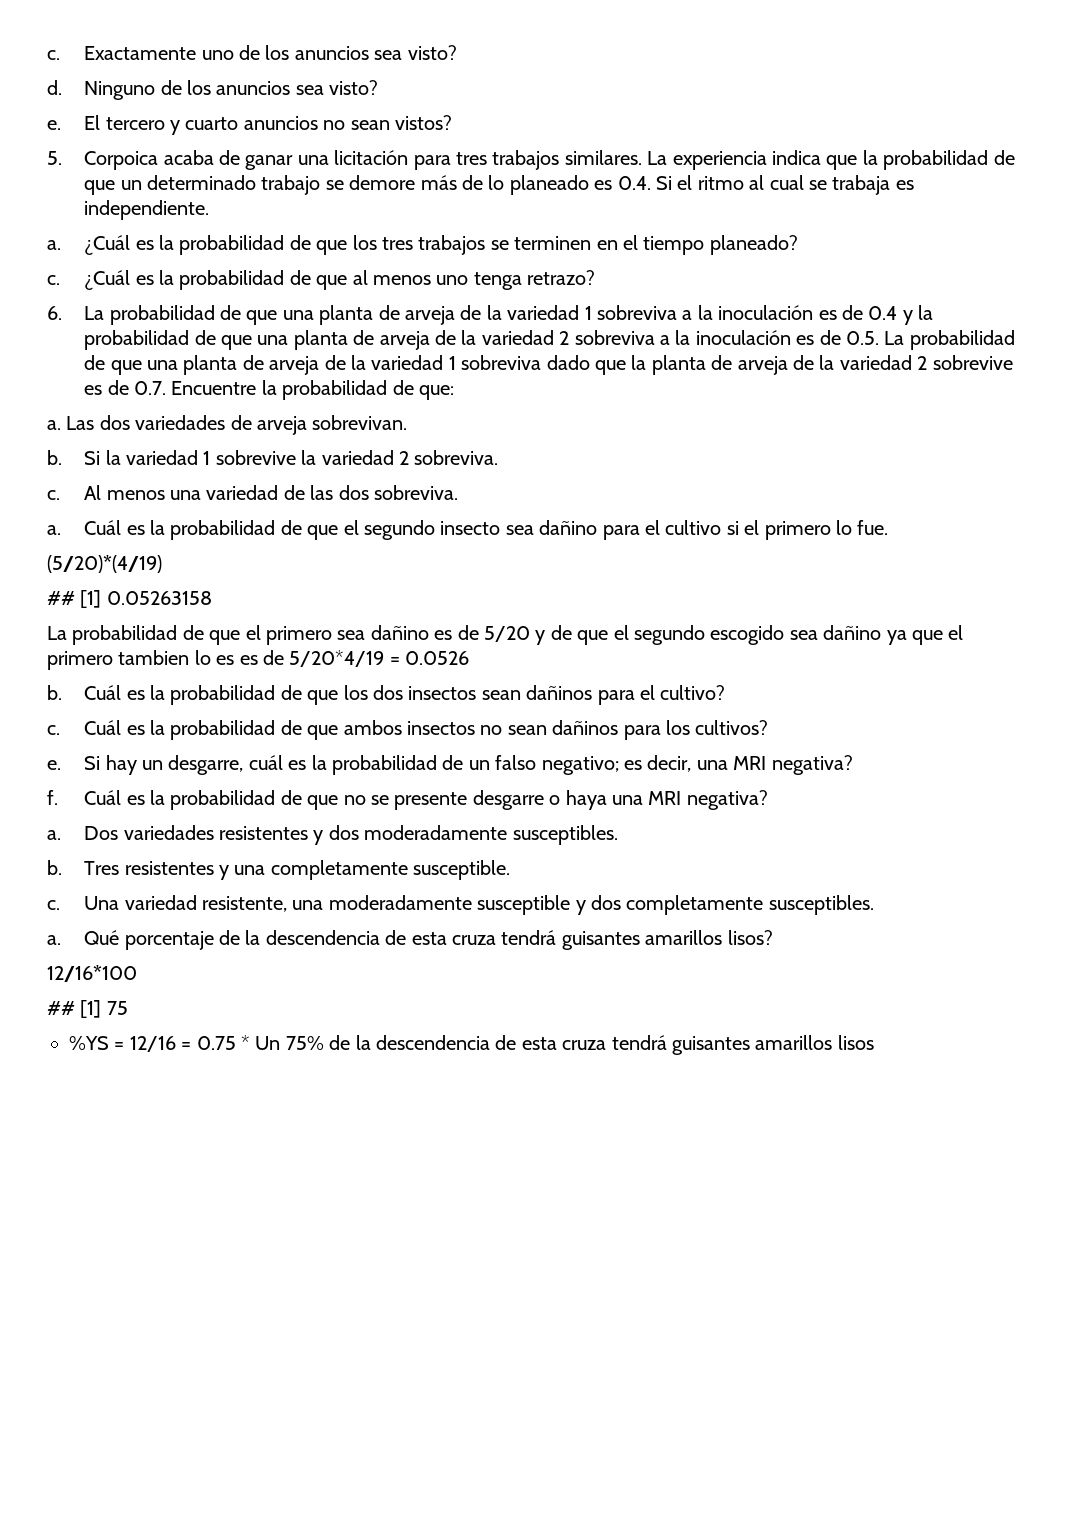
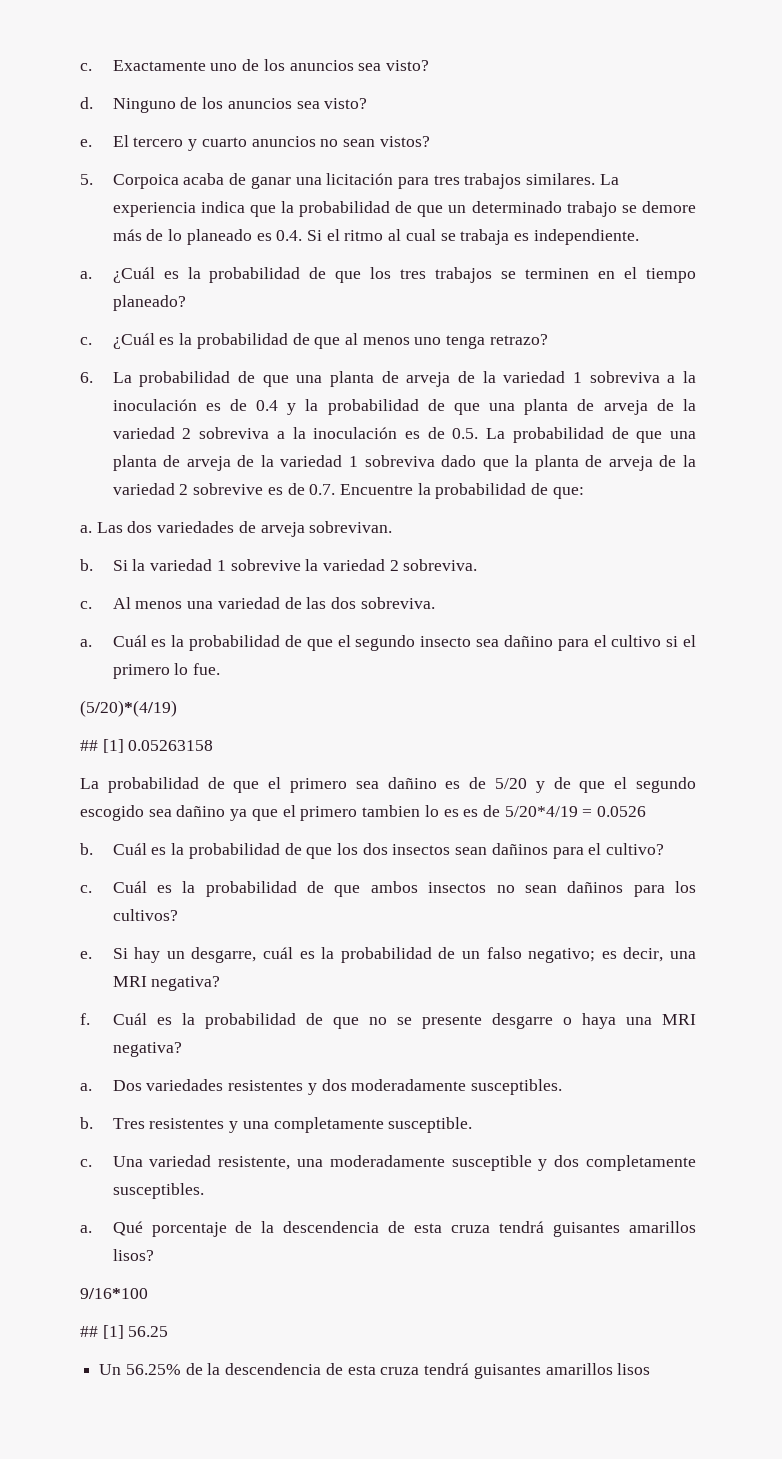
- 12/16*100
- ## [1] 75
- %YS = 12/16 = 0.75 * Un 75% de la descendencia de esta cruza tendrá guisantes amarillos lisos
+ 9/16*100
+ ## [1] 56.25
+ Un 56.25% de la descendencia de esta cruza tendrá guisantes amarillos lisos

